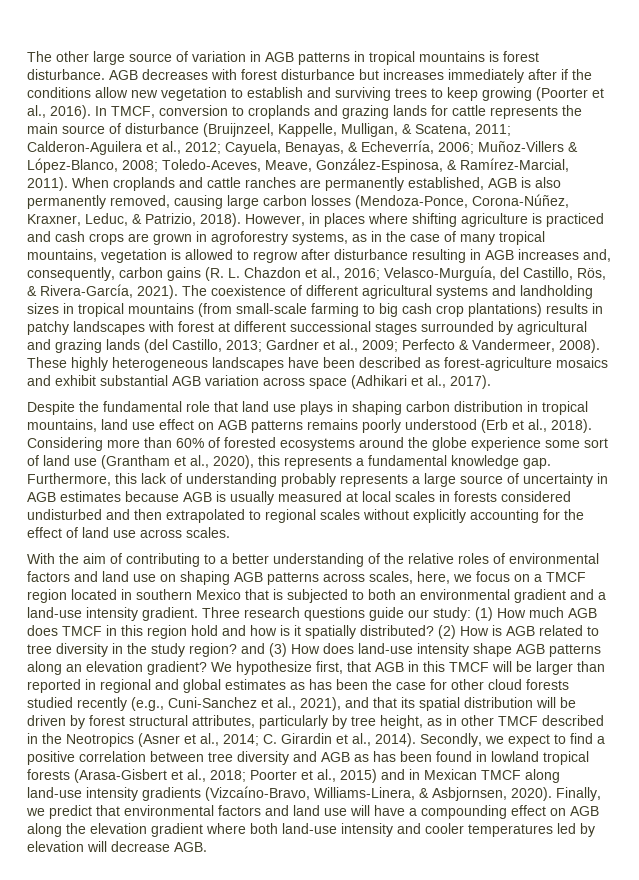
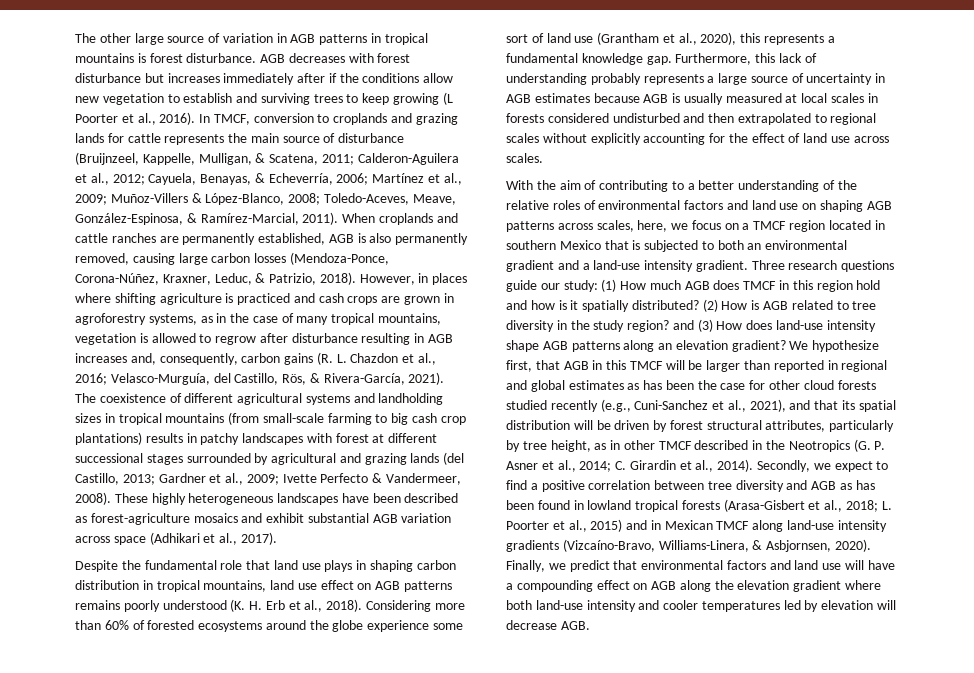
- AGB decreases with forest disturbance but increases immediately after if the conditions allow new vegetation to establish and surviving trees to keep growing (Poorter et al., 2016).
+ AGB decreases with forest disturbance but increases immediately after if the conditions allow new vegetation to establish and surviving trees to keep growing (L Poorter et al., 2016).
- In TMCF, conversion to croplands and grazing lands for cattle represents the main source of disturbance (Bruijnzeel, Kappelle, Mulligan, & Scatena, 2011; Calderon-Aguilera et al., 2012; Cayuela, Benayas, & Echeverría, 2006; Muñoz-Villers & López-Blanco, 2008; Toledo-Aceves, Meave, González-Espinosa, & Ramírez-Marcial, 2011).
+ In TMCF, conversion to croplands and grazing lands for cattle represents the main source of disturbance (Bruijnzeel, Kappelle, Mulligan, & Scatena, 2011; Calderon-Aguilera et al., 2012; Cayuela, Benayas, & Echeverría, 2006; Martínez et al., 2009; Muñoz-Villers & López-Blanco, 2008; Toledo-Aceves, Meave, González-Espinosa, & Ramírez-Marcial, 2011).
- The coexistence of different agricultural systems and landholding sizes in tropical mountains (from small-scale farming to big cash crop plantations) results in patchy landscapes with forest at different successional stages surrounded by agricultural and grazing lands (del Castillo, 2013; Gardner et al., 2009; Perfecto & Vandermeer, 2008).
+ The coexistence of different agricultural systems and landholding sizes in tropical mountains (from small-scale farming to big cash crop plantations) results in patchy landscapes with forest at different successional stages surrounded by agricultural and grazing lands (del Castillo, 2013; Gardner et al., 2009; Ivette Perfecto & Vandermeer, 2008).
- Despite the fundamental role that land use plays in shaping carbon distribution in tropical mountains, land use effect on AGB patterns remains poorly understood (Erb et al., 2018).
+ Despite the fundamental role that land use plays in shaping carbon distribution in tropical mountains, land use effect on AGB patterns remains poorly understood (K. H. Erb et al., 2018).
- We hypothesize first, that AGB in this TMCF will be larger than reported in regional and global estimates as has been the case for other cloud forests studied recently (e.g., Cuni-Sanchez et al., 2021), and that its spatial distribution will be driven by forest structural attributes, particularly by tree height, as in other TMCF described in the Neotropics (Asner et al., 2014;
+ We hypothesize first, that AGB in this TMCF will be larger than reported in regional and global estimates as has been the case for other cloud forests studied recently (e.g., Cuni-Sanchez et al., 2021), and that its spatial distribution will be driven by forest structural attributes, particularly by tree height, as in other TMCF described in the Neotropics (G. P. Asner et al., 2014;
- Secondly, we expect to find a positive correlation between tree diversity and AGB as has been found in lowland tropical forests (Arasa-Gisbert et al., 2018; Poorter et al., 2015) and in Mexican TMCF along land-use intensity gradients (Vizcaíno-Bravo, Williams-Linera, & Asbjornsen, 2020).
+ Secondly, we expect to find a positive correlation between tree diversity and AGB as has been found in lowland tropical forests (Arasa-Gisbert et al., 2018; L. Poorter et al., 2015) and in Mexican TMCF along land-use intensity gradients (Vizcaíno-Bravo, Williams-Linera, & Asbjornsen, 2020).

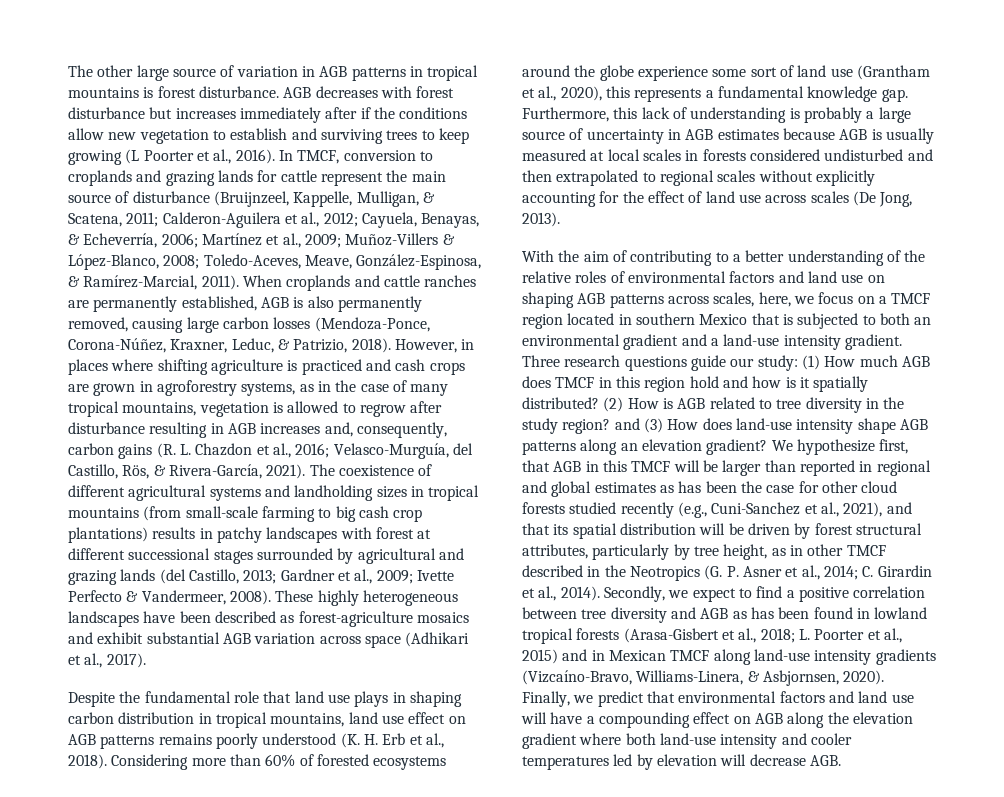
- In TMCF, conversion to croplands and grazing lands for cattle represents the main source of disturbance (Bruijnzeel, Kappelle, Mulligan, & Scatena, 2011; Calderon-Aguilera et al., 2012; Cayuela, Benayas, & Echeverría, 2006; Martínez et al., 2009; Muñoz-Villers & López-Blanco, 2008; Toledo-Aceves, Meave, González-Espinosa, & Ramírez-Marcial, 2011).
+ In TMCF, conversion to croplands and grazing lands for cattle represent the main source of disturbance (Bruijnzeel, Kappelle, Mulligan, & Scatena, 2011; Calderon-Aguilera et al., 2012; Cayuela, Benayas, & Echeverría, 2006; Martínez et al., 2009; Muñoz-Villers & López-Blanco, 2008; Toledo-Aceves, Meave, González-Espinosa, & Ramírez-Marcial, 2011).
- Furthermore, this lack of understanding probably represents a large source of uncertainty in AGB estimates because AGB is usually measured at local scales in forests considered undisturbed and then extrapolated to regional scales without explicitly accounting for the effect of land use across scales.
+ Furthermore, this lack of understanding is probably a large source of uncertainty in AGB estimates because AGB is usually measured at local scales in forests considered undisturbed and then extrapolated to regional scales without explicitly accounting for the effect of land use across scales (De Jong, 2013).

